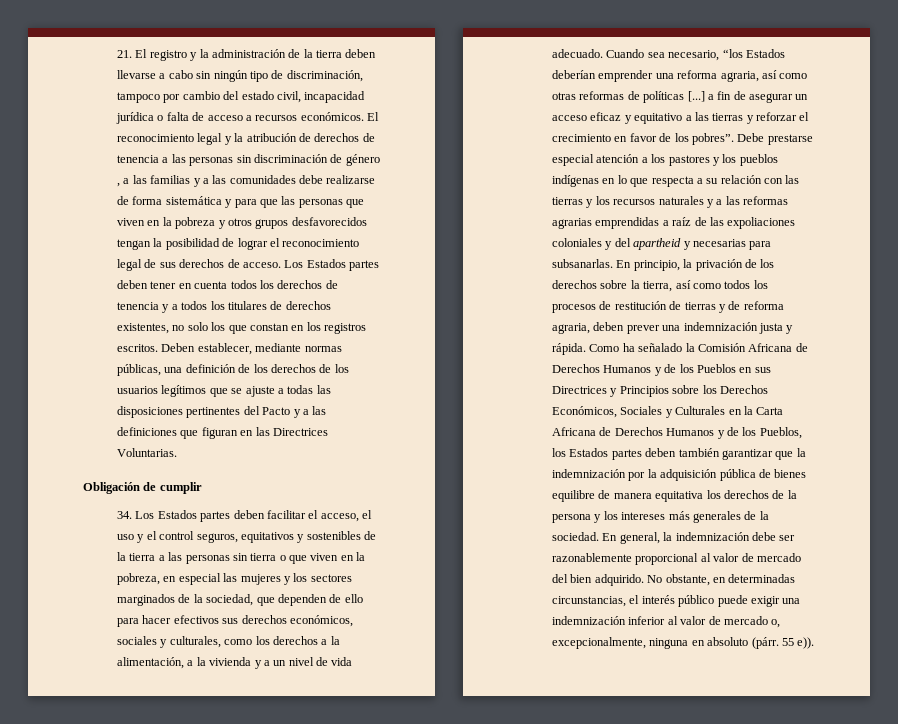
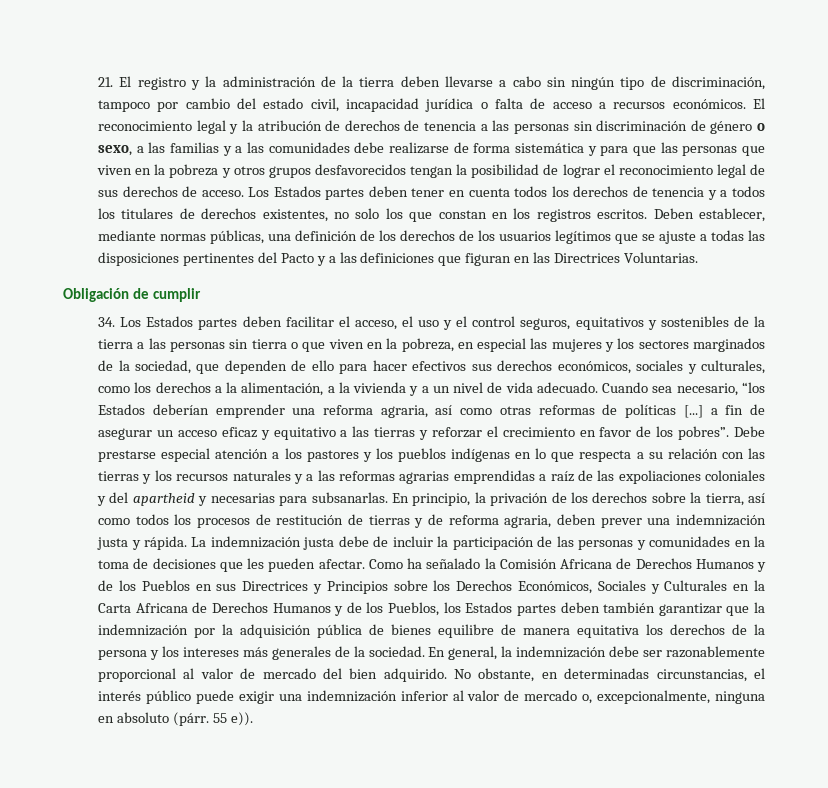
- El reconocimiento legal y la atribución de derechos de tenencia a las personas sin discriminación de género , a las familias y a las comunidades debe realizarse de forma sistemática y para que las personas que viven en la pobreza y otros grupos desfavorecidos tengan la posibilidad de lograr el reconocimiento legal de sus derechos de acceso.
+ El reconocimiento legal y la atribución de derechos de tenencia a las personas sin discriminación de género o sexo, a las familias y a las comunidades debe realizarse de forma sistemática y para que las personas que viven en la pobreza y otros grupos desfavorecidos tengan la posibilidad de lograr el reconocimiento legal de sus derechos de acceso.
+ La indemnización justa debe de incluir la participación de las personas y comunidades en la toma de decisiones que les pueden afectar.

